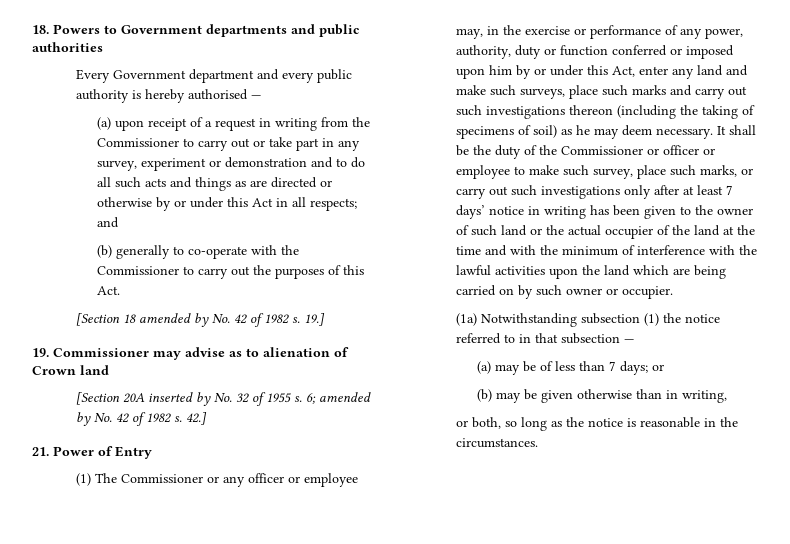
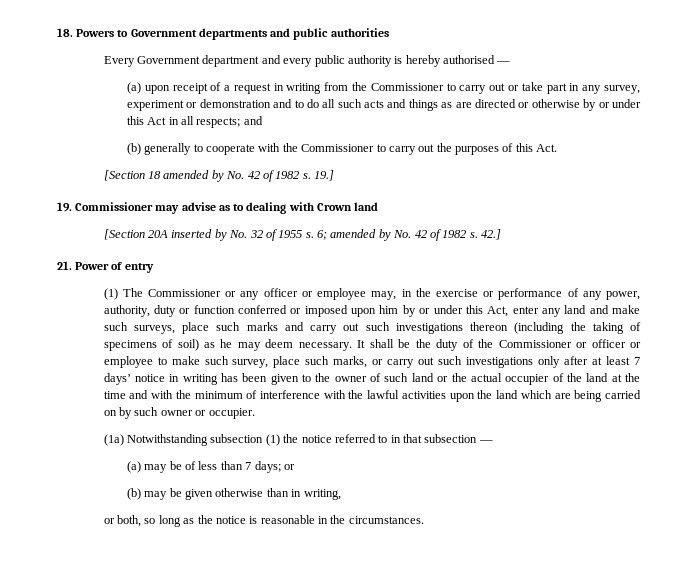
- (b) generally to co-operate with the Commissioner to carry out the purposes of this Act.
+ (b) generally to cooperate with the Commissioner to carry out the purposes of this Act.
- 19. Commissioner may advise as to alienation of Crown land
+ 19. Commissioner may advise as to dealing with Crown land
- 21. Power of Entry
+ 21. Power of entry

